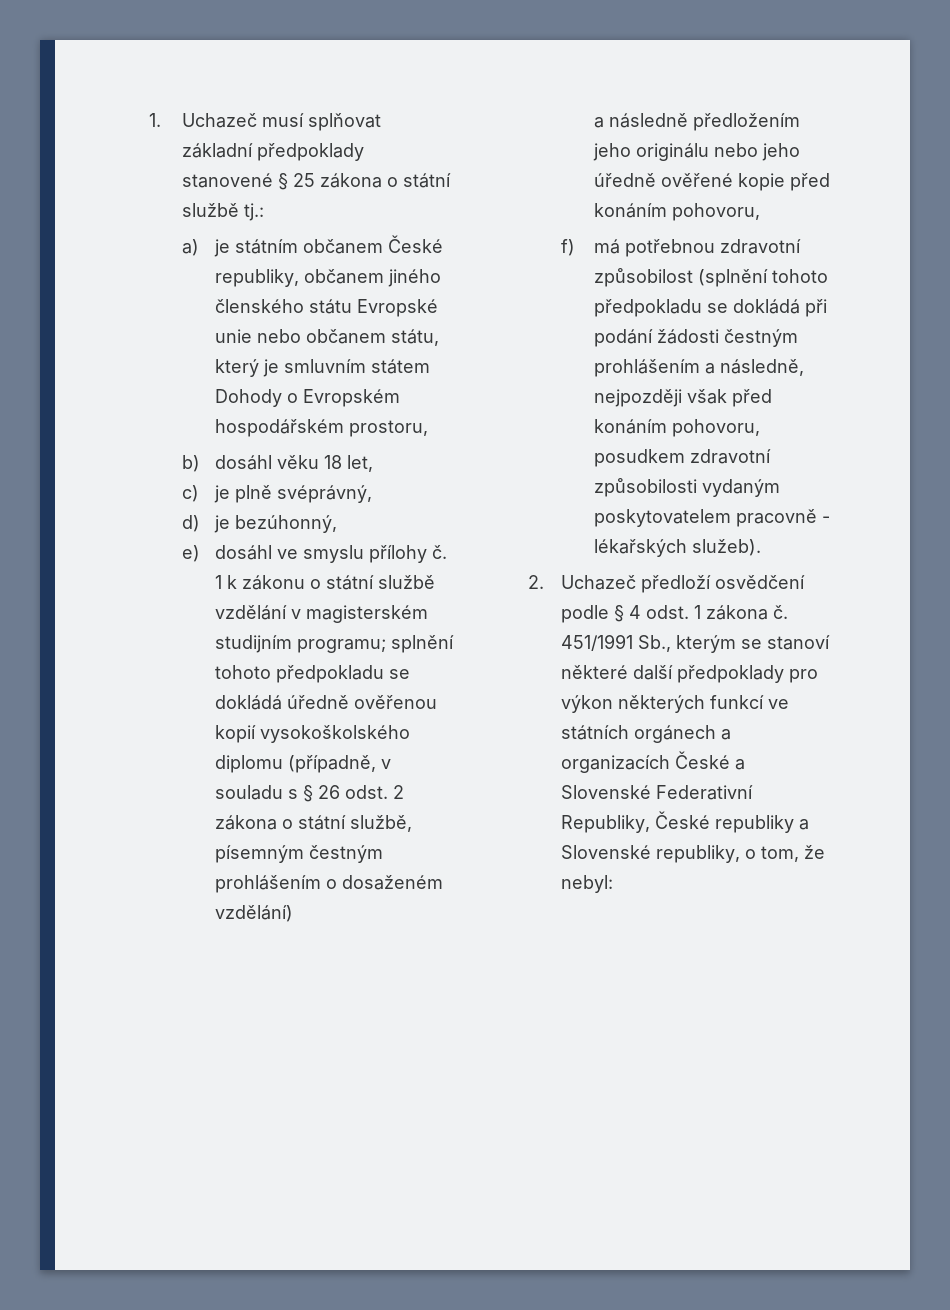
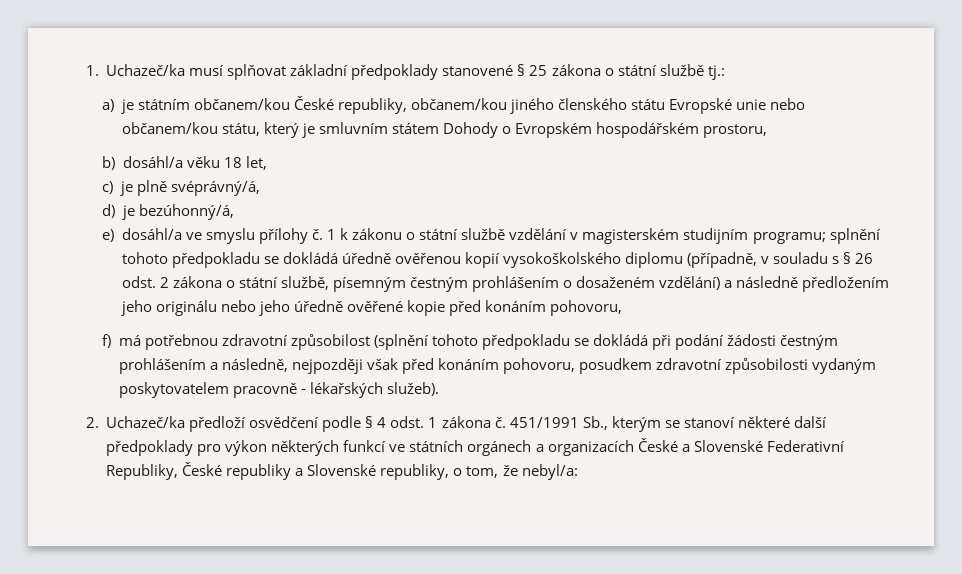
- 1. Uchazeč musí splňovat základní předpoklady stanovené § 25 zákona o státní službě tj.:
+ 1. Uchazeč/ka musí splňovat základní předpoklady stanovené § 25 zákona o státní službě tj.:
- a) je státním občanem České republiky, občanem jiného členského státu Evropské unie nebo občanem státu, který je smluvním státem Dohody o Evropském hospodářském prostoru,
+ a) je státním občanem/kou České republiky, občanem/kou jiného členského státu Evropské unie nebo občanem/kou státu, který je smluvním státem Dohody o Evropském hospodářském prostoru,
- b) dosáhl věku 18 let,
+ b) dosáhl/a věku 18 let,
- c) je plně svéprávný,
+ c) je plně svéprávný/á,
- d) je bezúhonný,
+ d) je bezúhonný/á,
- e) dosáhl ve smyslu přílohy č.
+ e) dosáhl/a ve smyslu přílohy č.
- 1 k zákonu o státní službě vzdělání v magisterském studijním programu; splnění tohoto předpokladu se dokládá úředně ověřenou kopií vysokoškolského diplomu (případně, v souladu s § 26 odst. 2 zákona o státní službě, písemným čestným prohlášením o dosaženém vzdělání)
- a následně předložením jeho originálu nebo jeho úředně ověřené kopie před konáním pohovoru,
+ 1 k zákonu o státní službě vzdělání v magisterském studijním programu; splnění tohoto předpokladu se dokládá úředně ověřenou kopií vysokoškolského diplomu (případně, v souladu s § 26 odst. 2 zákona o státní službě, písemným čestným prohlášením o dosaženém vzdělání) a následně předložením jeho originálu nebo jeho úředně ověřené kopie před konáním pohovoru,
- 2. Uchazeč předloží osvědčení podle § 4 odst. 1 zákona č.
+ 2. Uchazeč/ka předloží osvědčení podle § 4 odst. 1 zákona č.
- 451/1991 Sb., kterým se stanoví některé další předpoklady pro výkon některých funkcí ve státních orgánech a organizacích České a Slovenské Federativní Republiky, České republiky a Slovenské republiky, o tom, že nebyl:
+ 451/1991 Sb., kterým se stanoví některé další předpoklady pro výkon některých funkcí ve státních orgánech a organizacích České a Slovenské Federativní Republiky, České republiky a Slovenské republiky, o tom, že nebyl/a:

